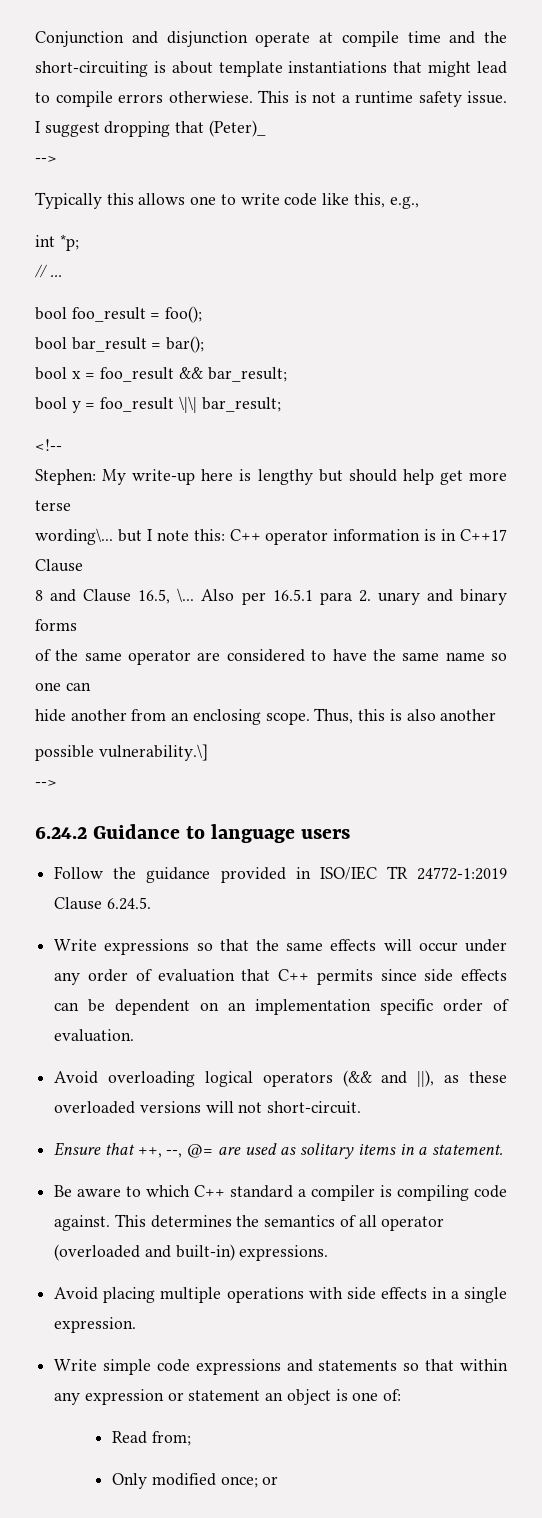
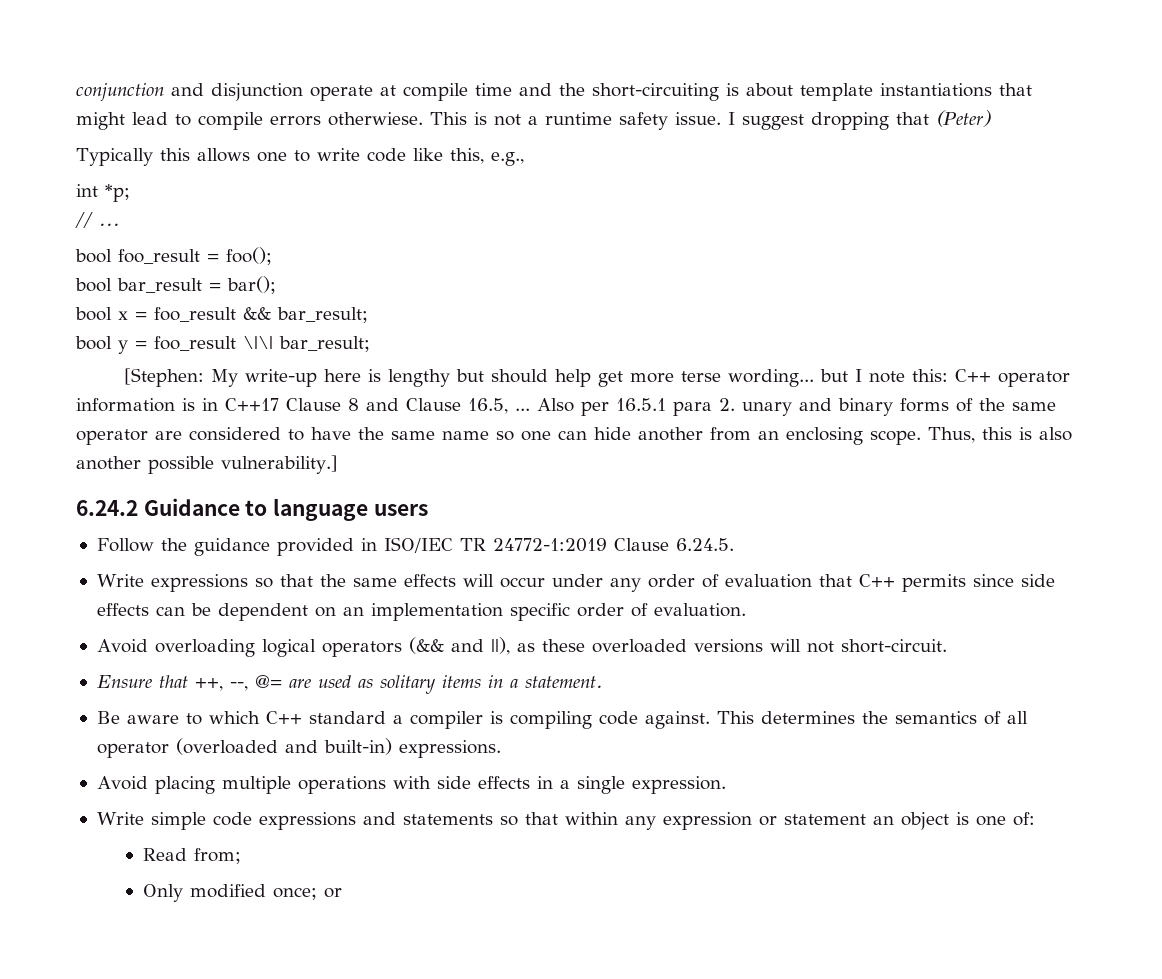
- Conjunction and disjunction operate at compile time and the short-circuiting is about template instantiations that might lead to compile errors otherwiese.
+ conjunction and disjunction operate at compile time and the short-circuiting is about template instantiations that might lead to compile errors otherwiese.
- I suggest dropping that (Peter)_
- -->
+ I suggest dropping that (Peter)
- <!--
- Stephen: My write-up here is lengthy but should help get more terse
- wording\... but I note this: C++ operator information is in C++17 Clause
- 8 and Clause 16.5, \...
+ [Stephen: My write-up here is lengthy but should help get more terse wording... but I note this: C++ operator information is in C++17 Clause 8 and Clause 16.5, ...
- Also per 16.5.1 para 2. unary and binary forms
- of the same operator are considered to have the same name so one can
- hide another from an enclosing scope.
+ Also per 16.5.1 para 2. unary and binary forms of the same operator are considered to have the same name so one can hide another from an enclosing scope.
- Thus, this is also another
- possible vulnerability.\]
- -->
+ Thus, this is also another possible vulnerability.]

